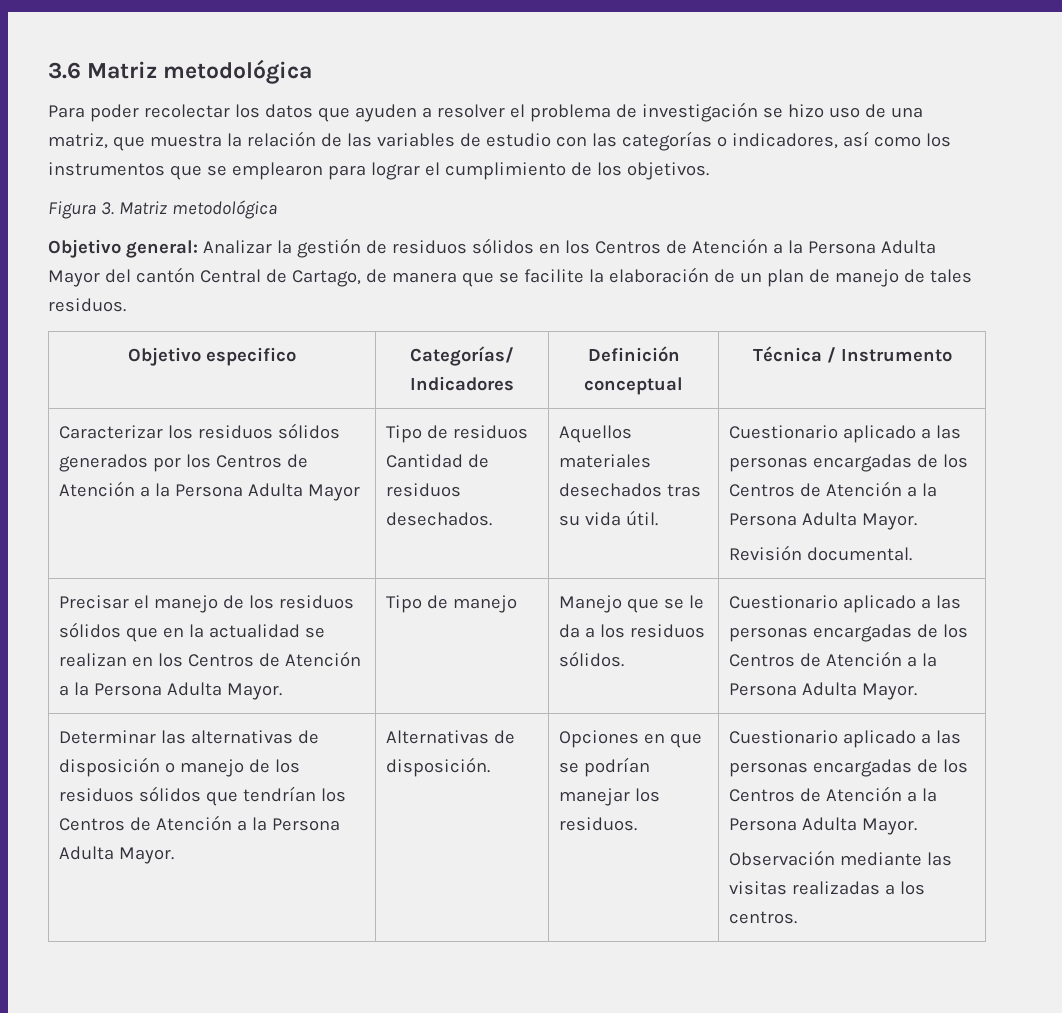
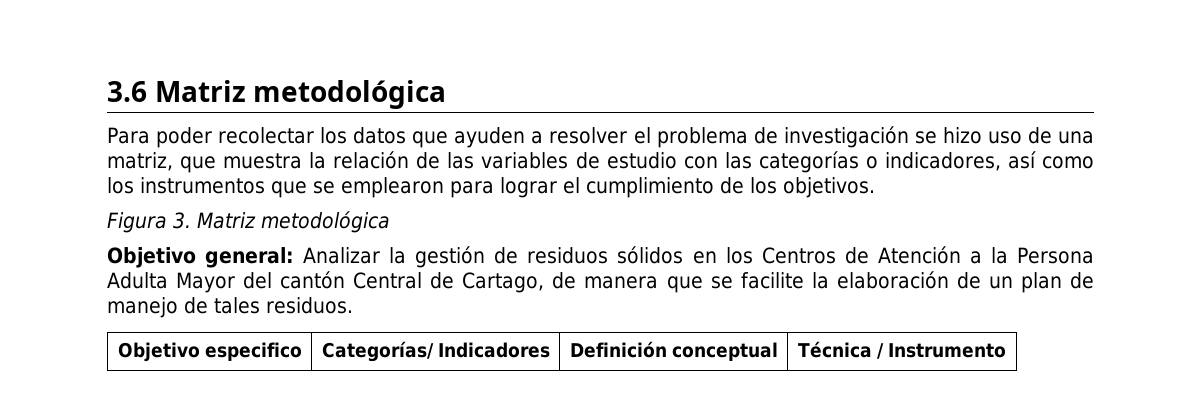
- Caracterizar los residuos sólidos generados por los Centros de Atención a la Persona Adulta Mayor | Tipo de residuos Cantidad de residuos desechados. | Aquellos materiales desechados tras su vida útil. | Cuestionario aplicado a las personas encargadas de los Centros de Atención a la Persona Adulta Mayor.
- Revisión documental.
- Precisar el manejo de los residuos sólidos que en la actualidad se realizan en los Centros de Atención a la Persona Adulta Mayor. | Tipo de manejo | Manejo que se le da a los residuos sólidos. | Cuestionario aplicado a las personas encargadas de los Centros de Atención a la Persona Adulta Mayor.
- Determinar las alternativas de disposición o manejo de los residuos sólidos que tendrían los Centros de Atención a la Persona Adulta Mayor. | Alternativas de disposición. | Opciones en que se podrían manejar los residuos. | Cuestionario aplicado a las personas encargadas de los Centros de Atención a la Persona Adulta Mayor.
- Observación mediante las visitas realizadas a los centros.

